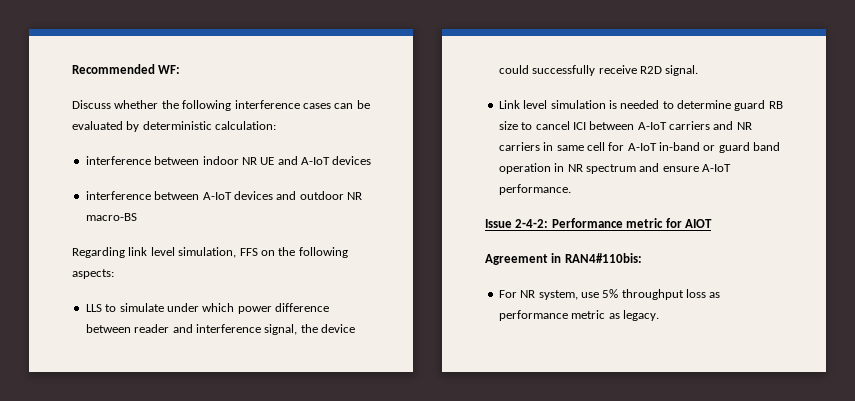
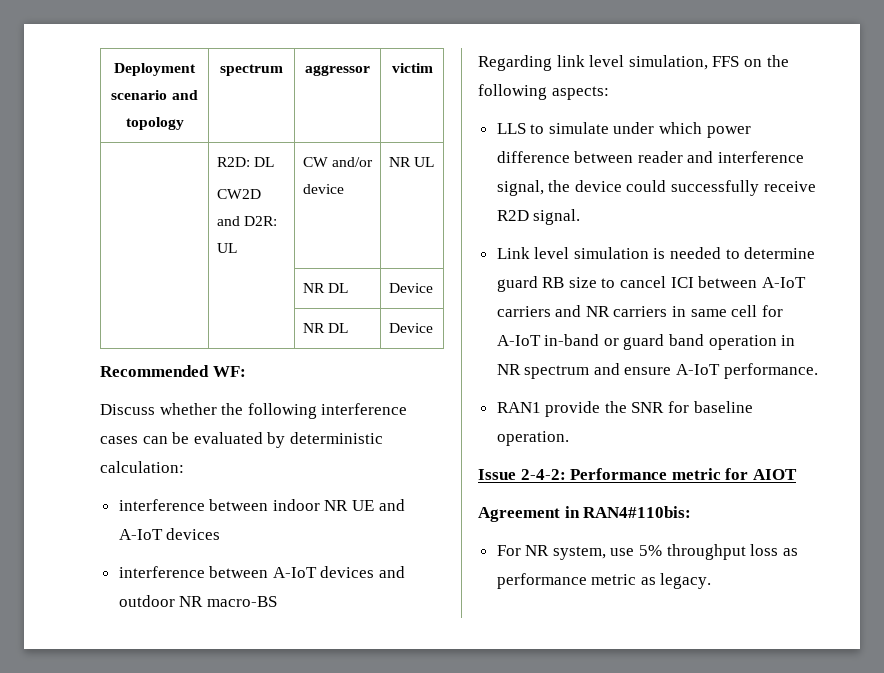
+ Deployment scenario and topology | spectrum | aggressor | victim
+ | R2D: DL
+ CW2D and D2R: UL | CW and/or device | NR UL
+ | | NR DL | Device
+ | | NR DL | Device
+ RAN1 provide the SNR for baseline operation.

